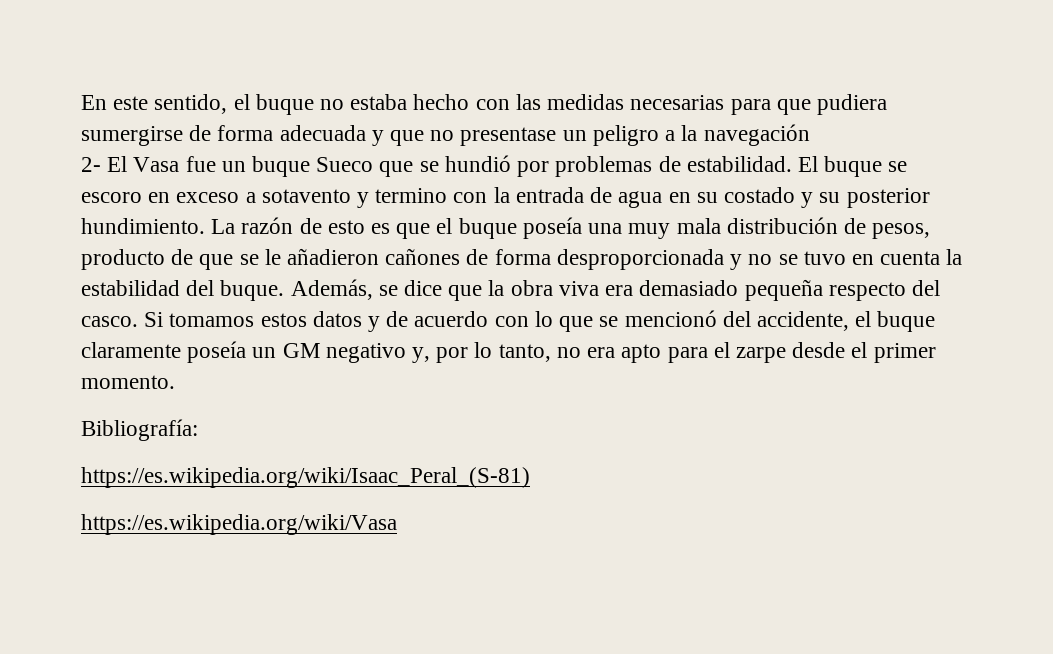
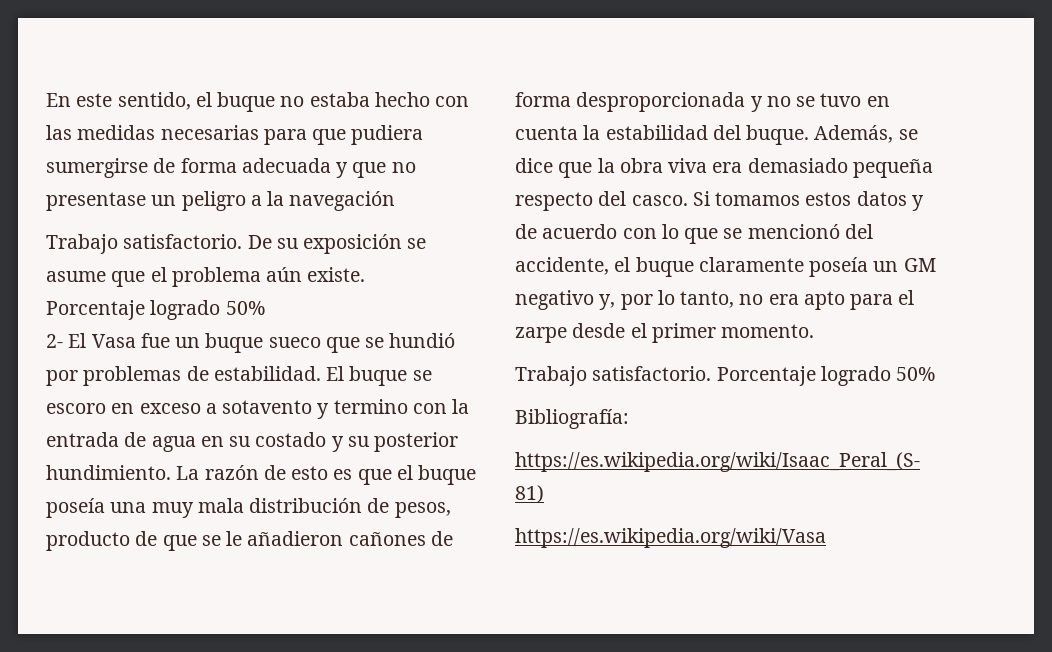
+ Trabajo satisfactorio. De su exposición se asume que el problema aún existe.
+ Porcentaje logrado 50%
- 2- El Vasa fue un buque Sueco que se hundió por problemas de estabilidad.
+ 2- El Vasa fue un buque sueco que se hundió por problemas de estabilidad.
+ Trabajo satisfactorio. Porcentaje logrado 50%

